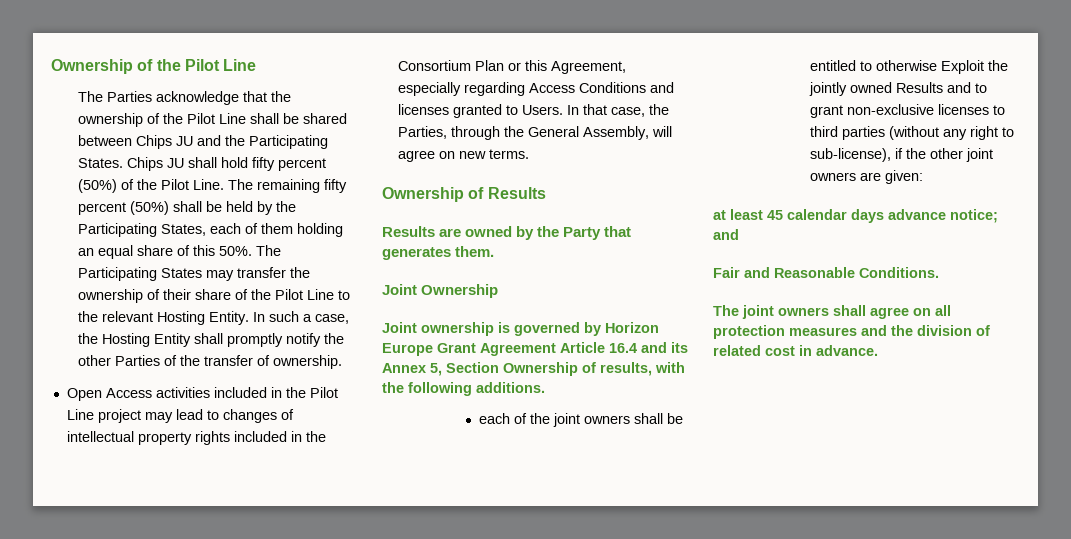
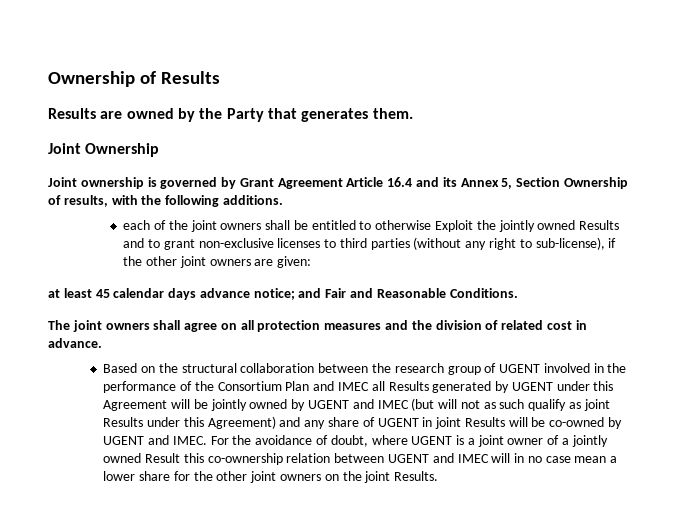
- Ownership of the Pilot Line
- The Parties acknowledge that the ownership of the Pilot Line shall be shared between Chips JU and the Participating States. Chips JU shall hold fifty percent (50%) of the Pilot Line. The remaining fifty percent (50%) shall be held by the Participating States, each of them holding an equal share of this 50%. The Participating States may transfer the ownership of their share of the Pilot Line to the relevant Hosting Entity. In such a case, the Hosting Entity shall promptly notify the other Parties of the transfer of ownership.
- Open Access activities included in the Pilot Line project may lead to changes of intellectual property rights included in the Consortium Plan or this Agreement, especially regarding Access Conditions and licenses granted to Users. In that case, the Parties, through the General Assembly, will agree on new terms.
- Joint ownership is governed by Horizon Europe Grant Agreement Article 16.4 and its Annex 5, Section Ownership of results, with the following additions.
+ Joint ownership is governed by Grant Agreement Article 16.4 and its Annex 5, Section Ownership of results, with the following additions.
- at least 45 calendar days advance notice; and
- Fair and Reasonable Conditions.
+ at least 45 calendar days advance notice; and Fair and Reasonable Conditions.
+ Based on the structural collaboration between the research group of UGENT involved in the performance of the Consortium Plan and IMEC all Results generated by UGENT under this Agreement will be jointly owned by UGENT and IMEC (but will not as such qualify as joint Results under this Agreement) and any share of UGENT in joint Results will be co-owned by UGENT and IMEC. For the avoidance of doubt, where UGENT is a joint owner of a jointly owned Result this co-ownership relation between UGENT and IMEC will in no case mean a lower share for the other joint owners on the joint Results.

